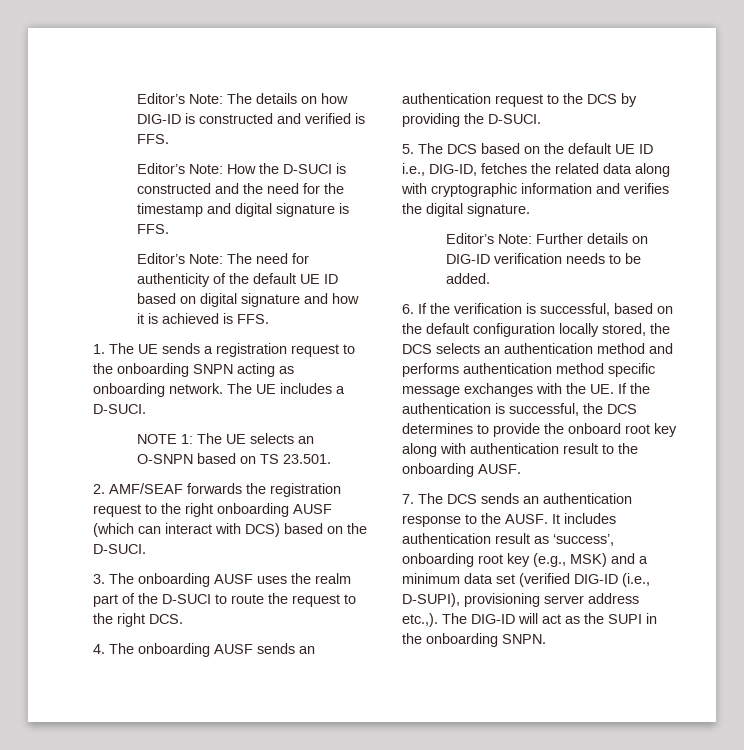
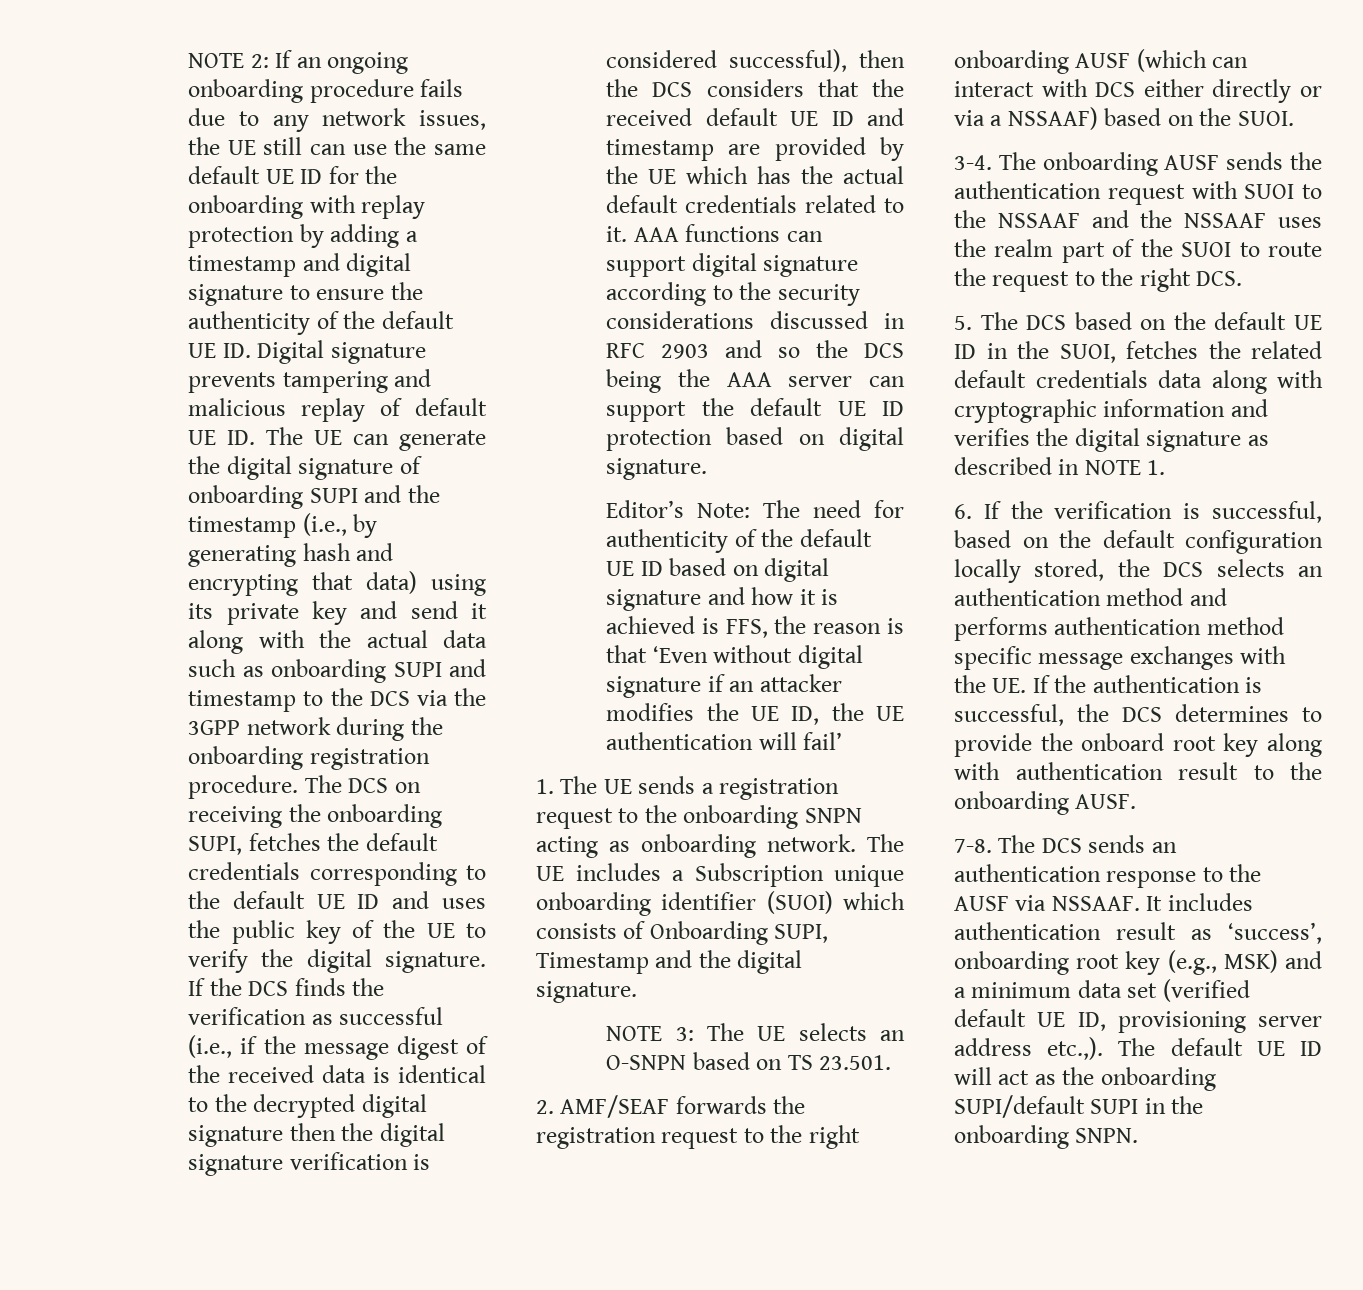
- Editor’s Note: The details on how DIG-ID is constructed and verified is FFS.
- Editor’s Note: How the D-SUCI is constructed and the need for the timestamp and digital signature is FFS.
+ NOTE 2: If an ongoing onboarding procedure fails due to any network issues, the UE still can use the same default UE ID for the onboarding with replay protection by adding a timestamp and digital signature to ensure the authenticity of the default UE ID. Digital signature prevents tampering and malicious replay of default UE ID. The UE can generate the digital signature of onboarding SUPI and the timestamp (i.e., by generating hash and encrypting that data) using its private key and send it along with the actual data such as onboarding SUPI and timestamp to the DCS via the 3GPP network during the onboarding registration procedure. The DCS on receiving the onboarding SUPI, fetches the default credentials corresponding to the default UE ID and uses the public key of the UE to verify the digital signature. If the DCS finds the verification as successful (i.e., if the message digest of the received data is identical to the decrypted digital signature then the digital signature verification is considered successful), then the DCS considers that the received default UE ID and timestamp are provided by the UE which has the actual default credentials related to it. AAA functions can support digital signature according to the security considerations discussed in RFC 2903 and so the DCS being the AAA server can support the default UE ID protection based on digital signature.
- Editor’s Note: The need for authenticity of the default UE ID based on digital signature and how it is achieved is FFS.
+ Editor’s Note: The need for authenticity of the default UE ID based on digital signature and how it is achieved is FFS, the reason is that ‘Even without digital signature if an attacker modifies the UE ID, the UE authentication will fail’
- The UE includes a D-SUCI.
- NOTE 1: The UE selects an O-SNPN based on TS 23.501.
+ The UE includes a Subscription unique onboarding identifier (SUOI) which consists of Onboarding SUPI, Timestamp and the digital signature.
+ NOTE 3: The UE selects an O-SNPN based on TS 23.501.
- 2. AMF/SEAF forwards the registration request to the right onboarding AUSF (which can interact with DCS) based on the D-SUCI.
- 3. The onboarding AUSF uses the realm part of the D-SUCI to route the request to the right DCS.
+ 2. AMF/SEAF forwards the registration request to the right onboarding AUSF (which can interact with DCS either directly or via a NSSAAF) based on the SUOI.
+ 3-4. The onboarding AUSF sends the authentication request with SUOI to the NSSAAF and the NSSAAF uses the realm part of the SUOI to route the request to the right DCS.
- 4. The onboarding AUSF sends an authentication request to the DCS by providing the D-SUCI.
- 5. The DCS based on the default UE ID i.e., DIG-ID, fetches the related data along with cryptographic information and verifies the digital signature.
- Editor’s Note: Further details on DIG-ID verification needs to be added.
+ 5. The DCS based on the default UE ID in the SUOI, fetches the related default credentials data along with cryptographic information and verifies the digital signature as described in NOTE 1.
- 7. The DCS sends an authentication response to the AUSF.
+ 7-8. The DCS sends an authentication response to the AUSF via NSSAAF.
- It includes authentication result as ‘success’, onboarding root key (e.g., MSK) and a minimum data set (verified DIG-ID (i.e., D-SUPI), provisioning server address etc.,). The DIG-ID will act as the SUPI in the onboarding SNPN.
+ It includes authentication result as ‘success’, onboarding root key (e.g., MSK) and a minimum data set (verified default UE ID, provisioning server address etc.,). The default UE ID will act as the onboarding SUPI/default SUPI in the onboarding SNPN.

